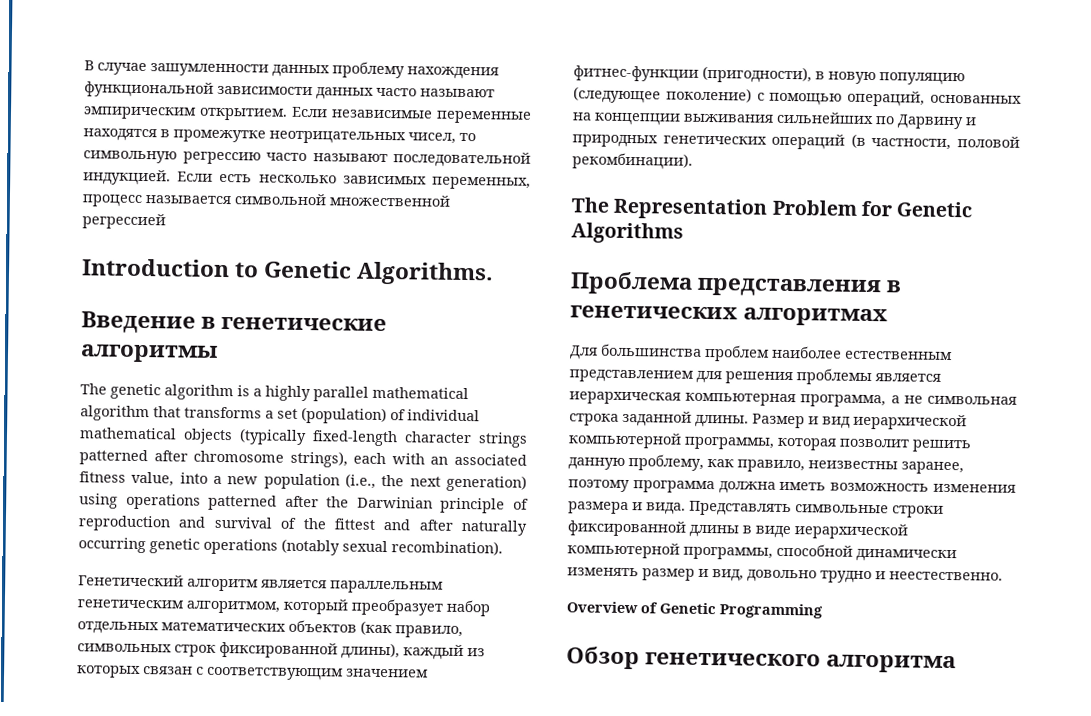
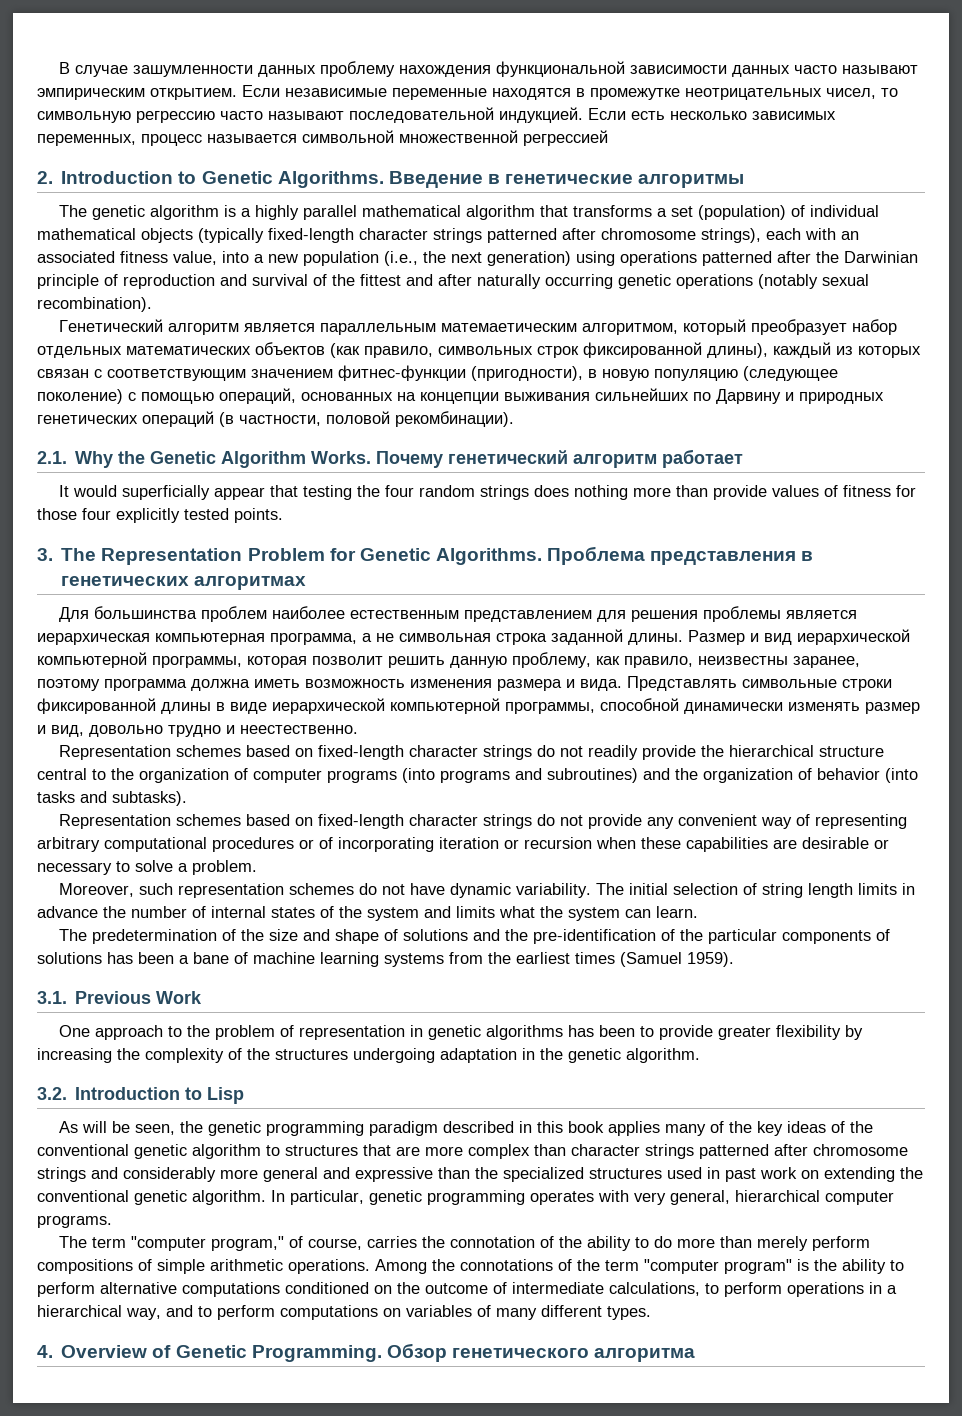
- Introduction to Genetic Algorithms.
- Введение в генетические алгоритмы
+ 2. Introduction to Genetic Algorithms. Введение в генетические алгоритмы
- Генетический алгоритм является параллельным генетическим алгоритмом, который преобразует набор отдельных математических объектов (как правило, символьных строк фиксированной длины), каждый из которых связан с соответствующим значением фитнес-функции (пригодности), в новую популяцию (следующее поколение) с помощью операций, основанных на концепции выживания сильнейших по Дарвину и природных генетических операций (в частности, половой рекомбинации).
+ Генетический алгоритм является параллельным матемаетическим алгоритмом, который преобразует набор отдельных математических объектов (как правило, символьных строк фиксированной длины), каждый из которых связан с соответствующим значением фитнес-функции (пригодности), в новую популяцию (следующее поколение) с помощью операций, основанных на концепции выживания сильнейших по Дарвину и природных генетических операций (в частности, половой рекомбинации).
- The Representation Problem for Genetic Algorithms
- Проблема представления в генетических алгоритмах
+ 2.1. Why the Genetic Algorithm Works. Почему генетический алгоритм работает
+ It would superficially appear that testing the four random strings does nothing more than provide values of fitness for those four explicitly tested points.
+ 3. The Representation Problem for Genetic Algorithms. Проблема представления в генетических алгоритмах
- Overview of Genetic Programming
- Обзор генетического алгоритма
+ Representation schemes based on fixed-length character strings do not readily provide the hierarchical structure central to the organization of computer programs (into programs and subroutines) and the organization of behavior (into tasks and subtasks).
+ Representation schemes based on fixed-length character strings do not provide any convenient way of representing arbitrary computational procedures or of incorporating iteration or recursion when these capabilities are desirable or necessary to solve a problem.
+ Moreover, such representation schemes do not have dynamic variability. The initial selection of string length limits in advance the number of internal states of the system and limits what the system can learn.
+ The predetermination of the size and shape of solutions and the pre-identification of the particular components of solutions has been a bane of machine learning systems from the earliest times (Samuel 1959).
+ 3.1. Previous Work
+ One approach to the problem of representation in genetic algorithms has been to provide greater flexibility by increasing the complexity of the structures undergoing adaptation in the genetic algorithm.
+ 3.2. Introduction to Lisp
+ As will be seen, the genetic programming paradigm described in this book applies many of the key ideas of the conventional genetic algorithm to structures that are more complex than character strings patterned after chromosome strings and considerably more general and expressive than the specialized structures used in past work on extending the conventional genetic algorithm. In particular, genetic programming operates with very general, hierarchical computer programs.
+ The term "computer program," of course, carries the connotation of the ability to do more than merely perform compositions of simple arithmetic operations. Among the connotations of the term "computer program" is the ability to perform alternative computations conditioned on the outcome of intermediate calculations, to perform operations in a hierarchical way, and to perform computations on variables of many different types.
+ 4. Overview of Genetic Programming. Обзор генетического алгоритма

